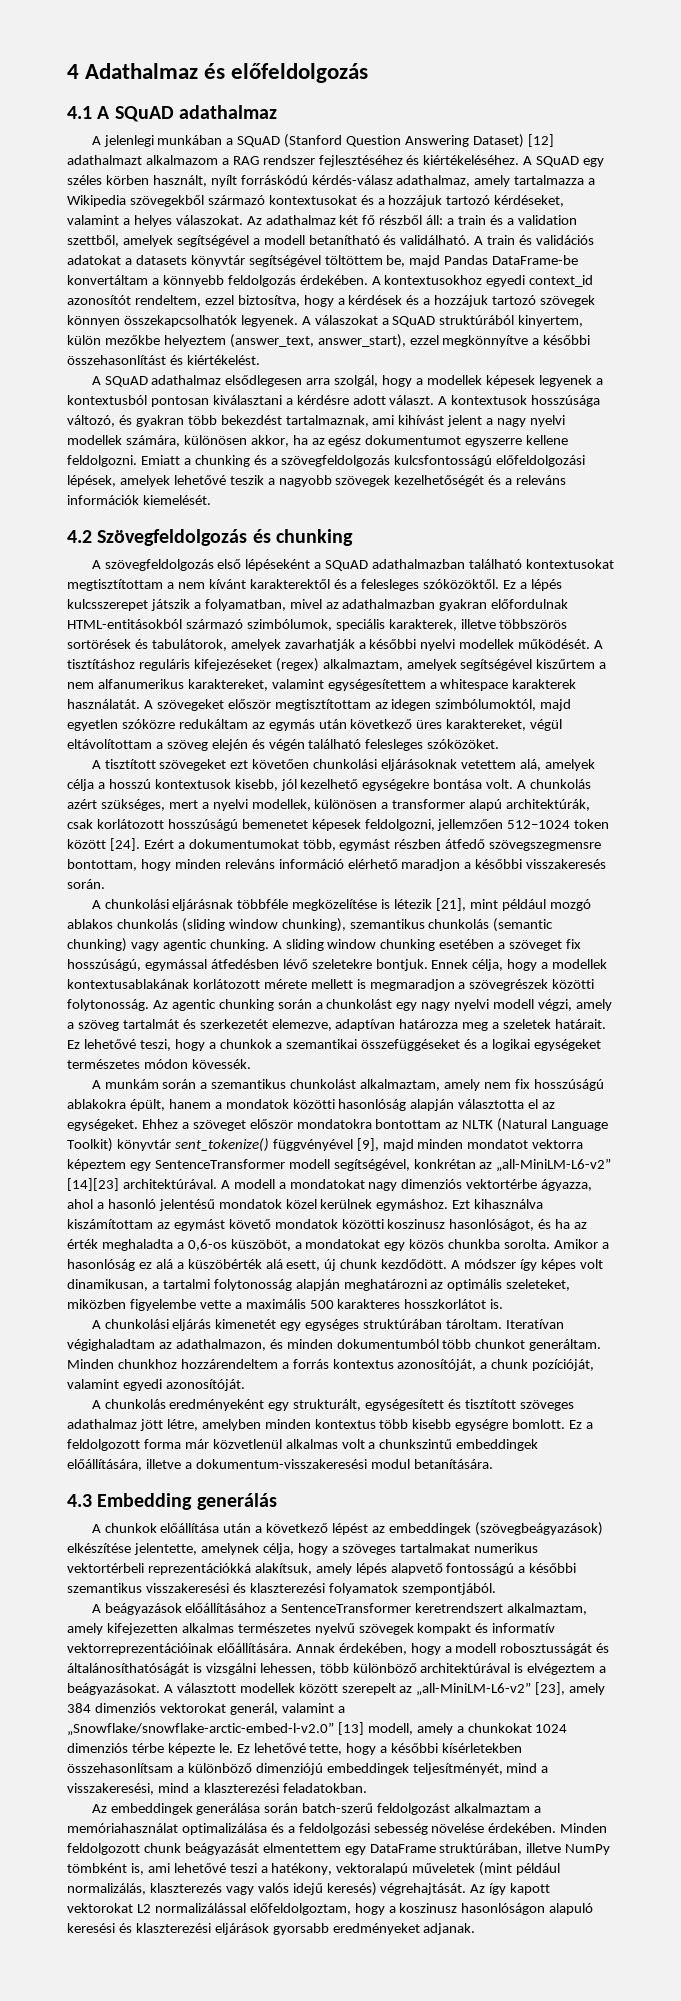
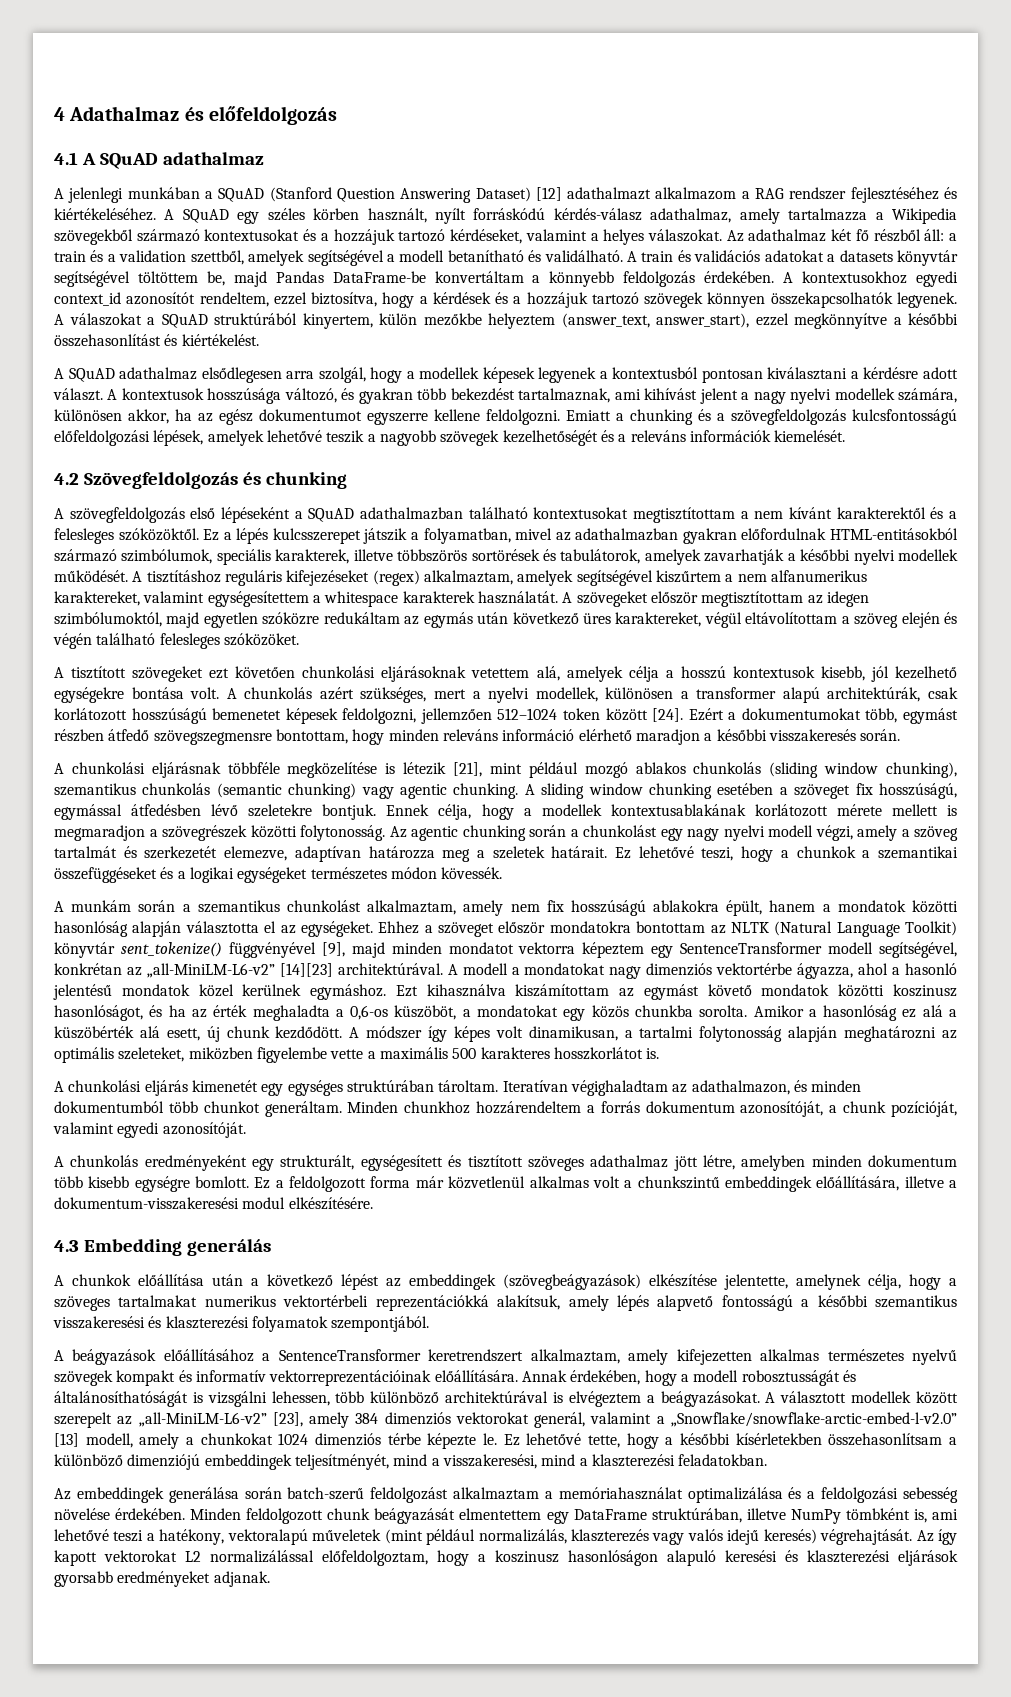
- Minden chunkhoz hozzárendeltem a forrás kontextus azonosítóját, a chunk pozícióját, valamint egyedi azonosítóját.
+ Minden chunkhoz hozzárendeltem a forrás dokumentum azonosítóját, a chunk pozícióját, valamint egyedi azonosítóját.
- A chunkolás eredményeként egy strukturált, egységesített és tisztított szöveges adathalmaz jött létre, amelyben minden kontextus több kisebb egységre bomlott.
+ A chunkolás eredményeként egy strukturált, egységesített és tisztított szöveges adathalmaz jött létre, amelyben minden dokumentum több kisebb egységre bomlott.
- Ez a feldolgozott forma már közvetlenül alkalmas volt a chunkszintű embeddingek előállítására, illetve a dokumentum-visszakeresési modul betanítására.
+ Ez a feldolgozott forma már közvetlenül alkalmas volt a chunkszintű embeddingek előállítására, illetve a dokumentum-visszakeresési modul elkészítésére.

